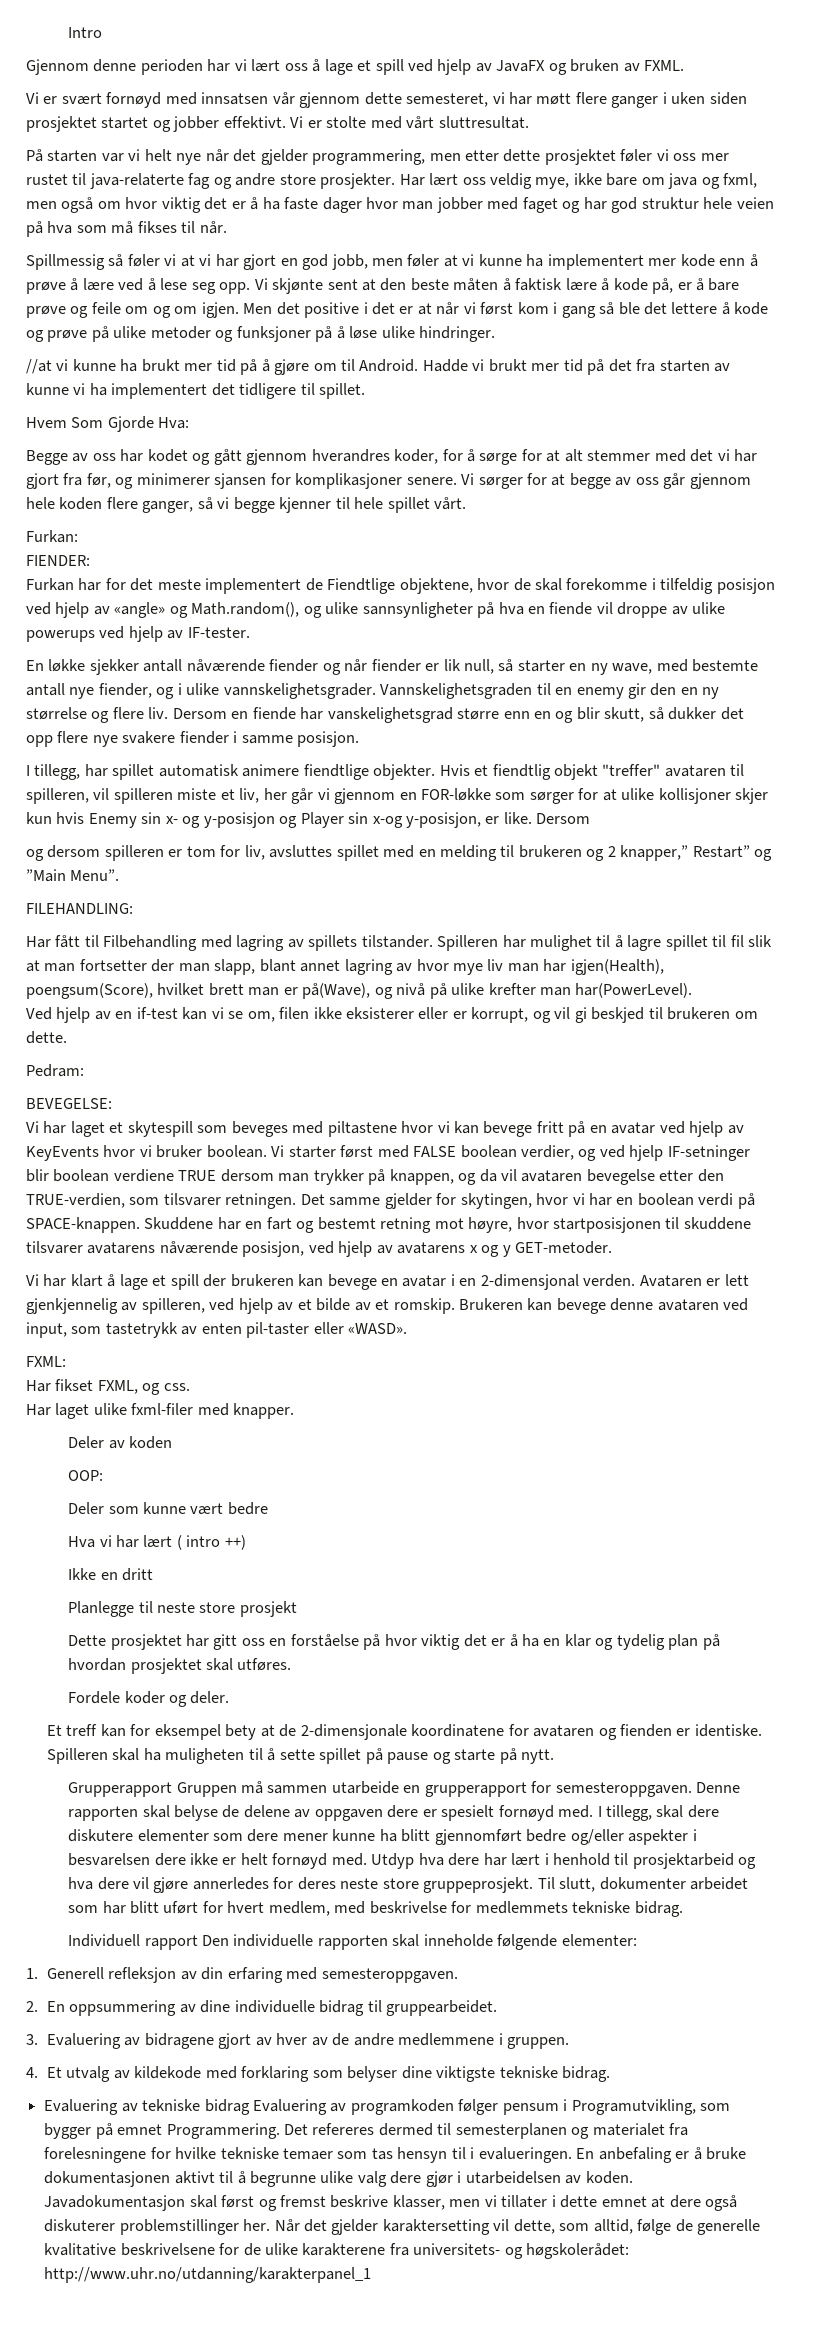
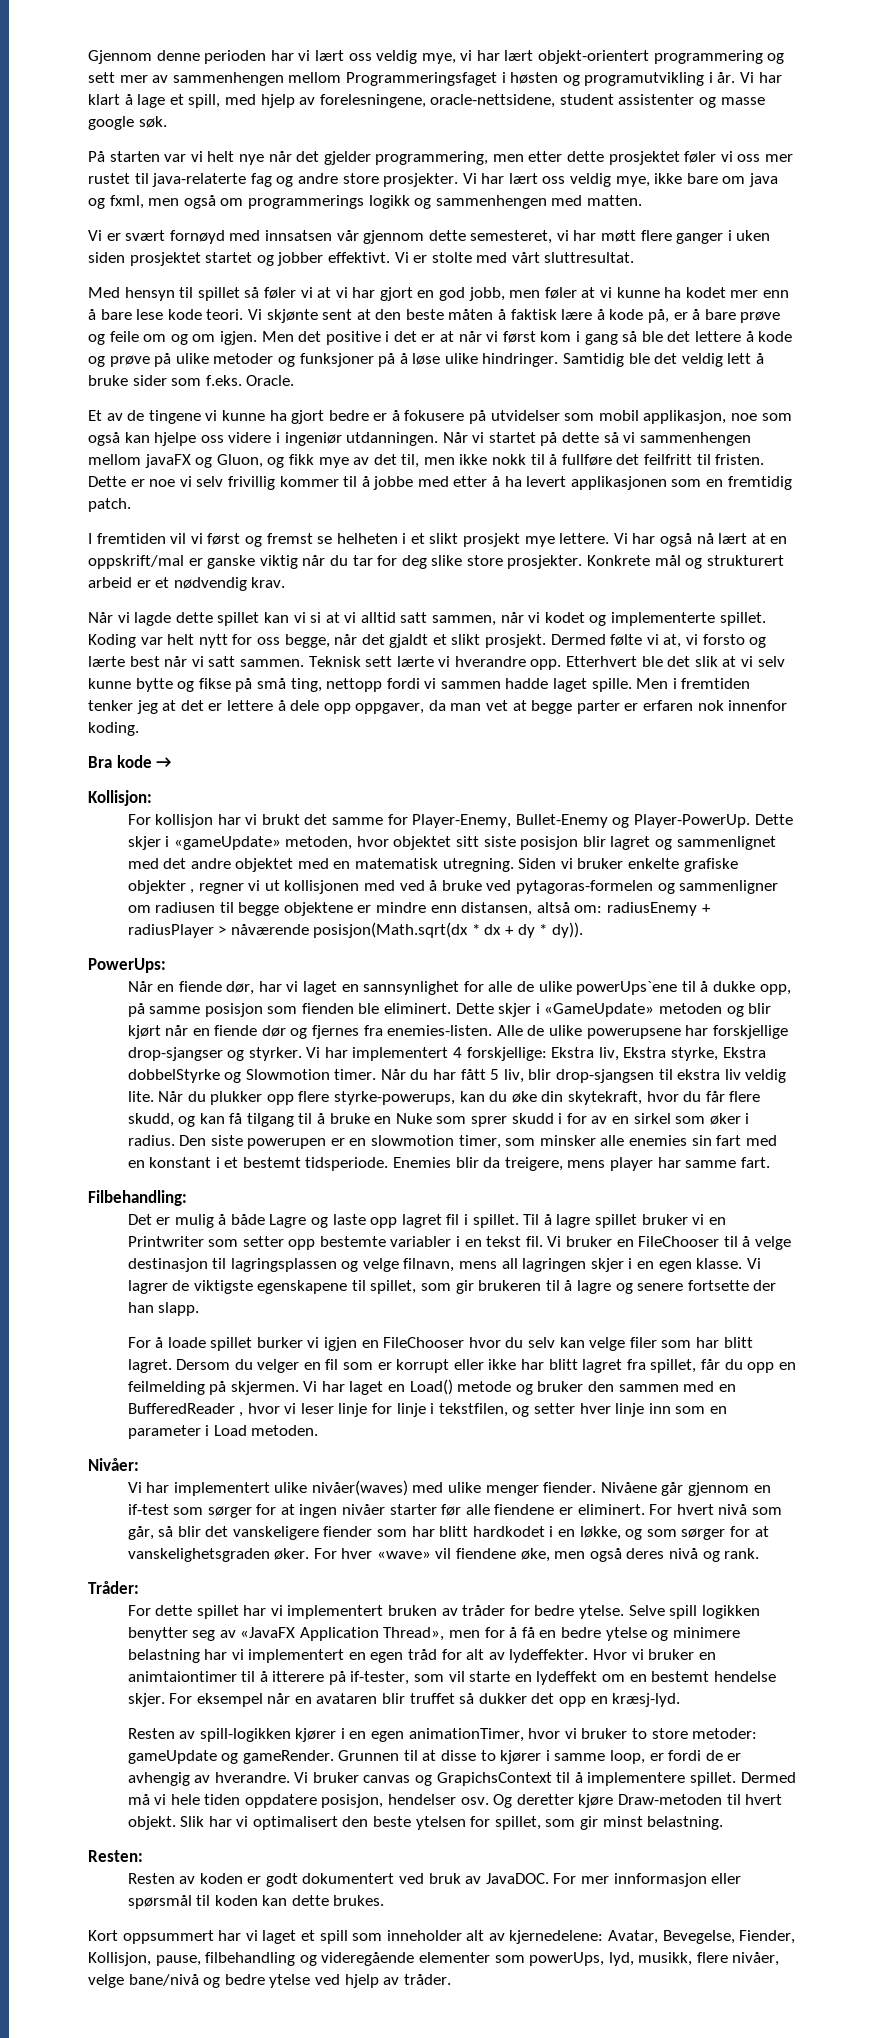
- Intro
- Gjennom denne perioden har vi lært oss å lage et spill ved hjelp av JavaFX og bruken av FXML.
+ Gjennom denne perioden har vi lært oss veldig mye, vi har lært objekt-orientert programmering og sett mer av sammenhengen mellom Programmeringsfaget i høsten og programutvikling i år. Vi har klart å lage et spill, med hjelp av forelesningene, oracle-nettsidene, student assistenter og masse google søk.
+ På starten var vi helt nye når det gjelder programmering, men etter dette prosjektet føler vi oss mer rustet til java-relaterte fag og andre store prosjekter. Vi har lært oss veldig mye, ikke bare om java og fxml, men også om programmerings logikk og sammenhengen med matten.
- På starten var vi helt nye når det gjelder programmering, men etter dette prosjektet føler vi oss mer rustet til java-relaterte fag og andre store prosjekter. Har lært oss veldig mye, ikke bare om java og fxml, men også om hvor viktig det er å ha faste dager hvor man jobber med faget og har god struktur hele veien på hva som må fikses til når.
- Spillmessig så føler vi at vi har gjort en god jobb, men føler at vi kunne ha implementert mer kode enn å prøve å lære ved å lese seg opp.
+ Med hensyn til spillet så føler vi at vi har gjort en god jobb, men føler at vi kunne ha kodet mer enn å bare lese kode teori.
- Men det positive i det er at når vi først kom i gang så ble det lettere å kode og prøve på ulike metoder og funksjoner på å løse ulike hindringer.
- //at vi kunne ha brukt mer tid på å gjøre om til Android. Hadde vi brukt mer tid på det fra starten av kunne vi ha implementert det tidligere til spillet.
- Hvem Som Gjorde Hva:
- Begge av oss har kodet og gått gjennom hverandres koder, for å sørge for at alt stemmer med det vi har gjort fra før, og minimerer sjansen for komplikasjoner senere. Vi sørger for at begge av oss går gjennom hele koden flere ganger, så vi begge kjenner til hele spillet vårt.
- Furkan:
- FIENDER:
- Furkan har for det meste implementert de Fiendtlige objektene, hvor de skal forekomme i tilfeldig posisjon ved hjelp av «angle» og Math.random(), og ulike sannsynligheter på hva en fiende vil droppe av ulike powerups ved hjelp av IF-tester.
- En løkke sjekker antall nåværende fiender og når fiender er lik null, så starter en ny wave, med bestemte antall nye fiender, og i ulike vannskelighetsgrader. Vannskelighetsgraden til en enemy gir den en ny størrelse og flere liv. Dersom en fiende har vanskelighetsgrad større enn en og blir skutt, så dukker det opp flere nye svakere fiender i samme posisjon.
- I tillegg, har spillet automatisk animere fiendtlige objekter. Hvis et fiendtlig objekt "treffer" avataren til spilleren, vil spilleren miste et liv, her går vi gjennom en FOR-løkke som sørger for at ulike kollisjoner skjer kun hvis Enemy sin x- og y-posisjon og Player sin x-og y-posisjon, er like. Dersom
- og dersom spilleren er tom for liv, avsluttes spillet med en melding til brukeren og 2 knapper,” Restart” og ”Main Menu”.
- FILEHANDLING:
- Har fått til Filbehandling med lagring av spillets tilstander. Spilleren har mulighet til å lagre spillet til fil slik at man fortsetter der man slapp, blant annet lagring av hvor mye liv man har igjen(Health), poengsum(Score), hvilket brett man er på(Wave), og nivå på ulike krefter man har(PowerLevel).
- Ved hjelp av en if-test kan vi se om, filen ikke eksisterer eller er korrupt, og vil gi beskjed til brukeren om dette.
- Pedram:
- BEVEGELSE:
- Vi har laget et skytespill som beveges med piltastene hvor vi kan bevege fritt på en avatar ved hjelp av KeyEvents hvor vi bruker boolean. Vi starter først med FALSE boolean verdier, og ved hjelp IF-setninger blir boolean verdiene TRUE dersom man trykker på knappen, og da vil avataren bevegelse etter den TRUE-verdien, som tilsvarer retningen. Det samme gjelder for skytingen, hvor vi har en boolean verdi på SPACE-knappen. Skuddene har en fart og bestemt retning mot høyre, hvor startposisjonen til skuddene tilsvarer avatarens nåværende posisjon, ved hjelp av avatarens x og y GET-metoder.
- Vi har klart å lage et spill der brukeren kan bevege en avatar i en 2-dimensjonal verden. Avataren er lett gjenkjennelig av spilleren, ved hjelp av et bilde av et romskip. Brukeren kan bevege denne avataren ved input, som tastetrykk av enten pil-taster eller «WASD».
- FXML:
- Har fikset FXML, og css.
- Har laget ulike fxml-filer med knapper.
- Deler av koden
- OOP:
- Deler som kunne vært bedre
- Hva vi har lært ( intro ++)
- Ikke en dritt
- Planlegge til neste store prosjekt
- Dette prosjektet har gitt oss en forståelse på hvor viktig det er å ha en klar og tydelig plan på hvordan prosjektet skal utføres.
- Fordele koder og deler.
- Et treff kan for eksempel bety at de 2-dimensjonale koordinatene for avataren og fienden er identiske. Spilleren skal ha muligheten til å sette spillet på pause og starte på nytt.
- Grupperapport Gruppen må sammen utarbeide en grupperapport for semesteroppgaven. Denne rapporten skal belyse de delene av oppgaven dere er spesielt fornøyd med. I tillegg, skal dere diskutere elementer som dere mener kunne ha blitt gjennomført bedre og/eller aspekter i besvarelsen dere ikke er helt fornøyd med. Utdyp hva dere har lært i henhold til prosjektarbeid og hva dere vil gjøre annerledes for deres neste store gruppeprosjekt. Til slutt, dokumenter arbeidet som har blitt uført for hvert medlem, med beskrivelse for medlemmets tekniske bidrag.
- Individuell rapport Den individuelle rapporten skal inneholde følgende elementer:
- 1. Generell refleksjon av din erfaring med semesteroppgaven.
- 2. En oppsummering av dine individuelle bidrag til gruppearbeidet.
- 3. Evaluering av bidragene gjort av hver av de andre medlemmene i gruppen.
- 4. Et utvalg av kildekode med forklaring som belyser dine viktigste tekniske bidrag.
- Evaluering av tekniske bidrag Evaluering av programkoden følger pensum i Programutvikling, som bygger på emnet Programmering. Det refereres dermed til semesterplanen og materialet fra forelesningene for hvilke tekniske temaer som tas hensyn til i evalueringen. En anbefaling er å bruke dokumentasjonen aktivt til å begrunne ulike valg dere gjør i utarbeidelsen av koden. Javadokumentasjon skal først og fremst beskrive klasser, men vi tillater i dette emnet at dere også diskuterer problemstillinger her. Når det gjelder karaktersetting vil dette, som alltid, følge de generelle kvalitative beskrivelsene for de ulike karakterene fra universitets- og høgskolerådet: http://www.uhr.no/utdanning/karakterpanel_1
+ Men det positive i det er at når vi først kom i gang så ble det lettere å kode og prøve på ulike metoder og funksjoner på å løse ulike hindringer. Samtidig ble det veldig lett å bruke sider som f.eks. Oracle.
+ Et av de tingene vi kunne ha gjort bedre er å fokusere på utvidelser som mobil applikasjon, noe som også kan hjelpe oss videre i ingeniør utdanningen. Når vi startet på dette så vi sammenhengen mellom javaFX og Gluon, og fikk mye av det til, men ikke nokk til å fullføre det feilfritt til fristen. Dette er noe vi selv frivillig kommer til å jobbe med etter å ha levert applikasjonen som en fremtidig patch.
+ I fremtiden vil vi først og fremst se helheten i et slikt prosjekt mye lettere. Vi har også nå lært at en oppskrift/mal er ganske viktig når du tar for deg slike store prosjekter. Konkrete mål og strukturert arbeid er et nødvendig krav.
+ Når vi lagde dette spillet kan vi si at vi alltid satt sammen, når vi kodet og implementerte spillet. Koding var helt nytt for oss begge, når det gjaldt et slikt prosjekt. Dermed følte vi at, vi forsto og lærte best når vi satt sammen. Teknisk sett lærte vi hverandre opp. Etterhvert ble det slik at vi selv kunne bytte og fikse på små ting, nettopp fordi vi sammen hadde laget spille. Men i fremtiden tenker jeg at det er lettere å dele opp oppgaver, da man vet at begge parter er erfaren nok innenfor koding.
+ Bra kode →
+ Kollisjon:
+ For kollisjon har vi brukt det samme for Player-Enemy, Bullet-Enemy og Player-PowerUp. Dette skjer i «gameUpdate» metoden, hvor objektet sitt siste posisjon blir lagret og sammenlignet med det andre objektet med en matematisk utregning. Siden vi bruker enkelte grafiske objekter , regner vi ut kollisjonen med ved å bruke ved pytagoras-formelen og sammenligner om radiusen til begge objektene er mindre enn distansen, altså om: radiusEnemy + radiusPlayer > nåværende posisjon(Math.sqrt(dx * dx + dy * dy)).
+ PowerUps:
+ Når en fiende dør, har vi laget en sannsynlighet for alle de ulike powerUps`ene til å dukke opp, på samme posisjon som fienden ble eliminert. Dette skjer i «GameUpdate» metoden og blir kjørt når en fiende dør og fjernes fra enemies-listen. Alle de ulike powerupsene har forskjellige drop-sjangser og styrker. Vi har implementert 4 forskjellige: Ekstra liv, Ekstra styrke, Ekstra dobbelStyrke og Slowmotion timer. Når du har fått 5 liv, blir drop-sjangsen til ekstra liv veldig lite. Når du plukker opp flere styrke-powerups, kan du øke din skytekraft, hvor du får flere skudd, og kan få tilgang til å bruke en Nuke som sprer skudd i for av en sirkel som øker i radius. Den siste powerupen er en slowmotion timer, som minsker alle enemies sin fart med en konstant i et bestemt tidsperiode. Enemies blir da treigere, mens player har samme fart.
+ Filbehandling:
+ Det er mulig å både Lagre og laste opp lagret fil i spillet. Til å lagre spillet bruker vi en Printwriter som setter opp bestemte variabler i en tekst fil. Vi bruker en FileChooser til å velge destinasjon til lagringsplassen og velge filnavn, mens all lagringen skjer i en egen klasse. Vi lagrer de viktigste egenskapene til spillet, som gir brukeren til å lagre og senere fortsette der han slapp.
+ For å loade spillet burker vi igjen en FileChooser hvor du selv kan velge filer som har blitt lagret. Dersom du velger en fil som er korrupt eller ikke har blitt lagret fra spillet, får du opp en feilmelding på skjermen. Vi har laget en Load() metode og bruker den sammen med en BufferedReader , hvor vi leser linje for linje i tekstfilen, og setter hver linje inn som en parameter i Load metoden.
+ Nivåer:
+ Vi har implementert ulike nivåer(waves) med ulike menger fiender. Nivåene går gjennom en if-test som sørger for at ingen nivåer starter før alle fiendene er eliminert. For hvert nivå som går, så blir det vanskeligere fiender som har blitt hardkodet i en løkke, og som sørger for at vanskelighetsgraden øker. For hver «wave» vil fiendene øke, men også deres nivå og rank.
+ Tråder:
+ For dette spillet har vi implementert bruken av tråder for bedre ytelse. Selve spill logikken benytter seg av «JavaFX Application Thread», men for å få en bedre ytelse og minimere belastning har vi implementert en egen tråd for alt av lydeffekter. Hvor vi bruker en animtaiontimer til å itterere på if-tester, som vil starte en lydeffekt om en bestemt hendelse skjer. For eksempel når en avataren blir truffet så dukker det opp en kræsj-lyd.
+ Resten av spill-logikken kjører i en egen animationTimer, hvor vi bruker to store metoder: gameUpdate og gameRender. Grunnen til at disse to kjører i samme loop, er fordi de er avhengig av hverandre. Vi bruker canvas og GrapichsContext til å implementere spillet. Dermed må vi hele tiden oppdatere posisjon, hendelser osv. Og deretter kjøre Draw-metoden til hvert objekt. Slik har vi optimalisert den beste ytelsen for spillet, som gir minst belastning.
+ Resten:
+ Resten av koden er godt dokumentert ved bruk av JavaDOC. For mer innformasjon eller spørsmål til koden kan dette brukes.
+ Kort oppsummert har vi laget et spill som inneholder alt av kjernedelene: Avatar, Bevegelse, Fiender, Kollisjon, pause, filbehandling og videregående elementer som powerUps, lyd, musikk, flere nivåer, velge bane/nivå og bedre ytelse ved hjelp av tråder.

